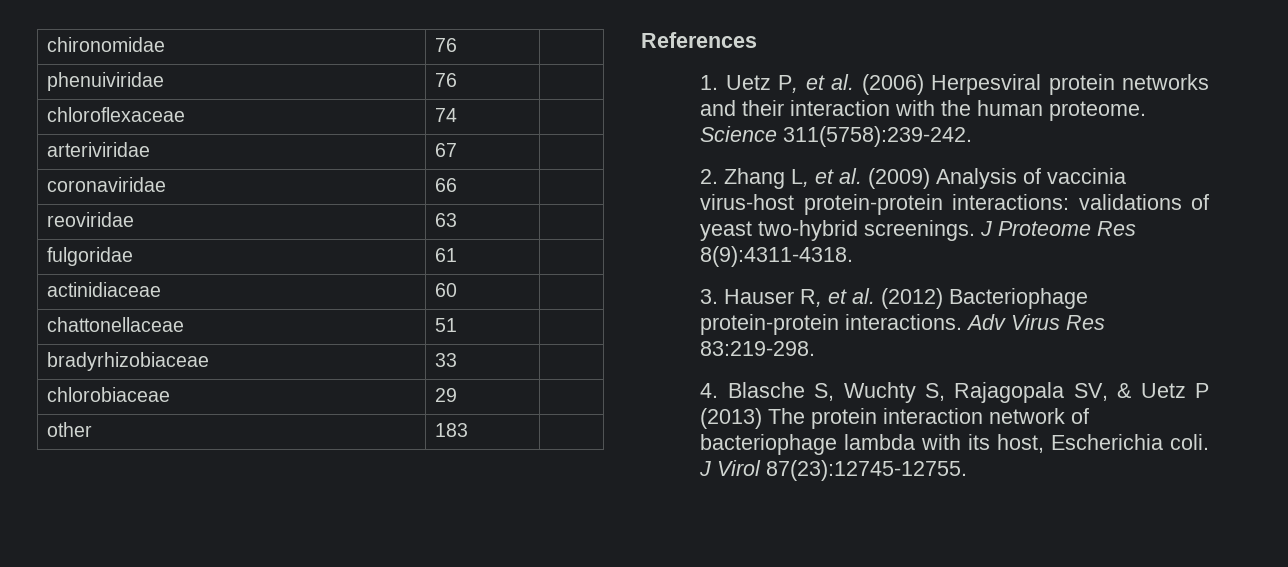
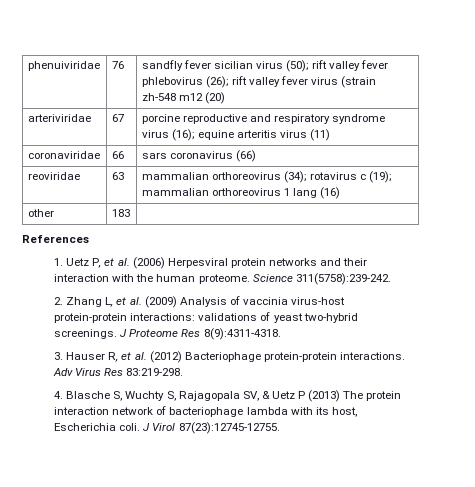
- chironomidae | 76 |
- phenuiviridae | 76 |
- chloroflexaceae | 74 |
- arteriviridae | 67 |
+ phenuiviridae | 76 | sandfly fever sicilian virus (50); rift valley fever phlebovirus (26); rift valley fever virus (strain zh-548 m12 (20)
+ arteriviridae | 67 | porcine reproductive and respiratory syndrome virus (16); equine arteritis virus (11)
- coronaviridae | 66 |
+ coronaviridae | 66 | sars coronavirus (66)
- reoviridae | 63 |
- fulgoridae | 61 |
- actinidiaceae | 60 |
- chattonellaceae | 51 |
- bradyrhizobiaceae | 33 |
- chlorobiaceae | 29 |
+ reoviridae | 63 | mammalian orthoreovirus (34); rotavirus c (19); mammalian orthoreovirus 1 lang (16)

